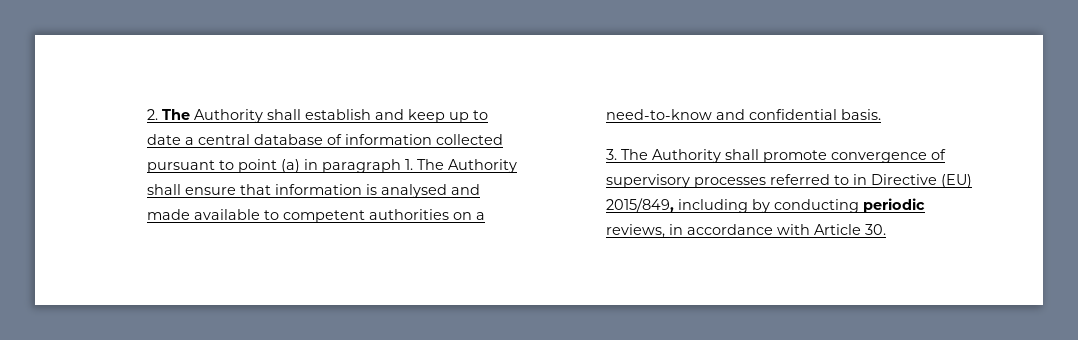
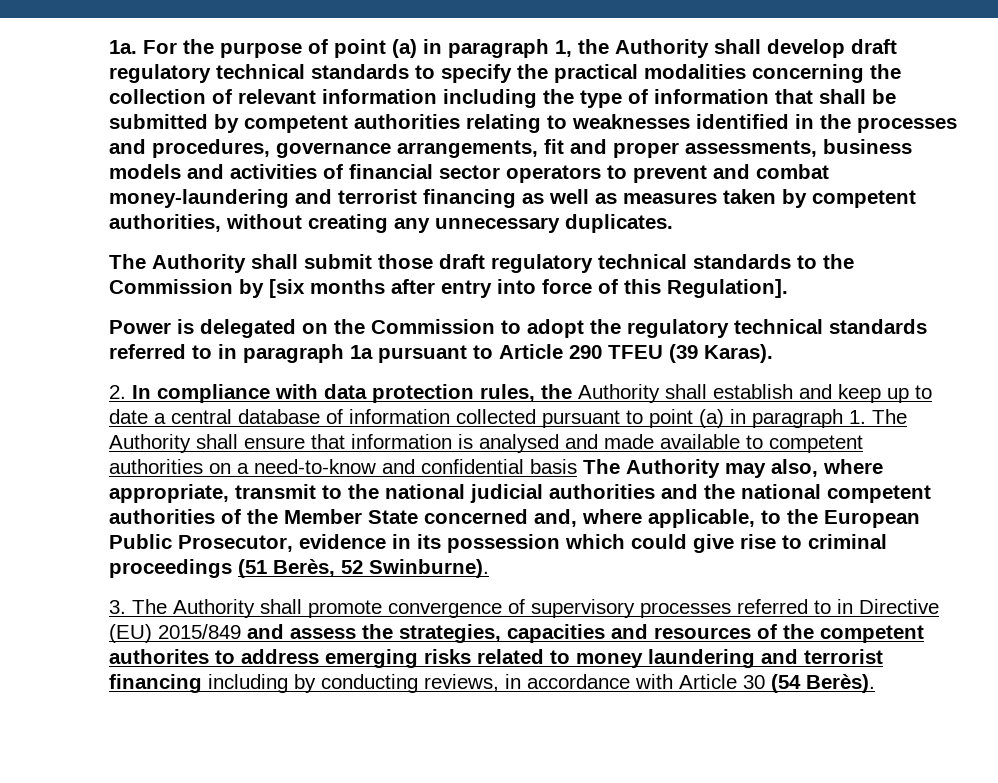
- 2. The Authority shall establish and keep up to date a central database of information collected pursuant to point (a) in paragraph 1. The Authority shall ensure that information is analysed and made available to competent authorities on a need-to-know and confidential basis.
+ 1a. For the purpose of point (a) in paragraph 1, the Authority shall develop draft regulatory technical standards to specify the practical modalities concerning the collection of relevant information including the type of information that shall be submitted by competent authorities relating to weaknesses identified in the processes and procedures, governance arrangements, fit and proper assessments, business models and activities of financial sector operators to prevent and combat money-laundering and terrorist financing as well as measures taken by competent authorities, without creating any unnecessary duplicates.
+ The Authority shall submit those draft regulatory technical standards to the Commission by [six months after entry into force of this Regulation].
+ Power is delegated on the Commission to adopt the regulatory technical standards referred to in paragraph 1a pursuant to Article 290 TFEU (39 Karas).
+ 2. In compliance with data protection rules, the Authority shall establish and keep up to date a central database of information collected pursuant to point (a) in paragraph 1. The Authority shall ensure that information is analysed and made available to competent authorities on a need-to-know and confidential basis The Authority may also, where appropriate, transmit to the national judicial authorities and the national competent authorities of the Member State concerned and, where applicable, to the European Public Prosecutor, evidence in its possession which could give rise to criminal proceedings (51 Berès, 52 Swinburne).
- 3. The Authority shall promote convergence of supervisory processes referred to in Directive (EU) 2015/849, including by conducting periodic reviews, in accordance with Article 30.
+ 3. The Authority shall promote convergence of supervisory processes referred to in Directive (EU) 2015/849 and assess the strategies, capacities and resources of the competent authorites to address emerging risks related to money laundering and terrorist financing including by conducting reviews, in accordance with Article 30 (54 Berès).

